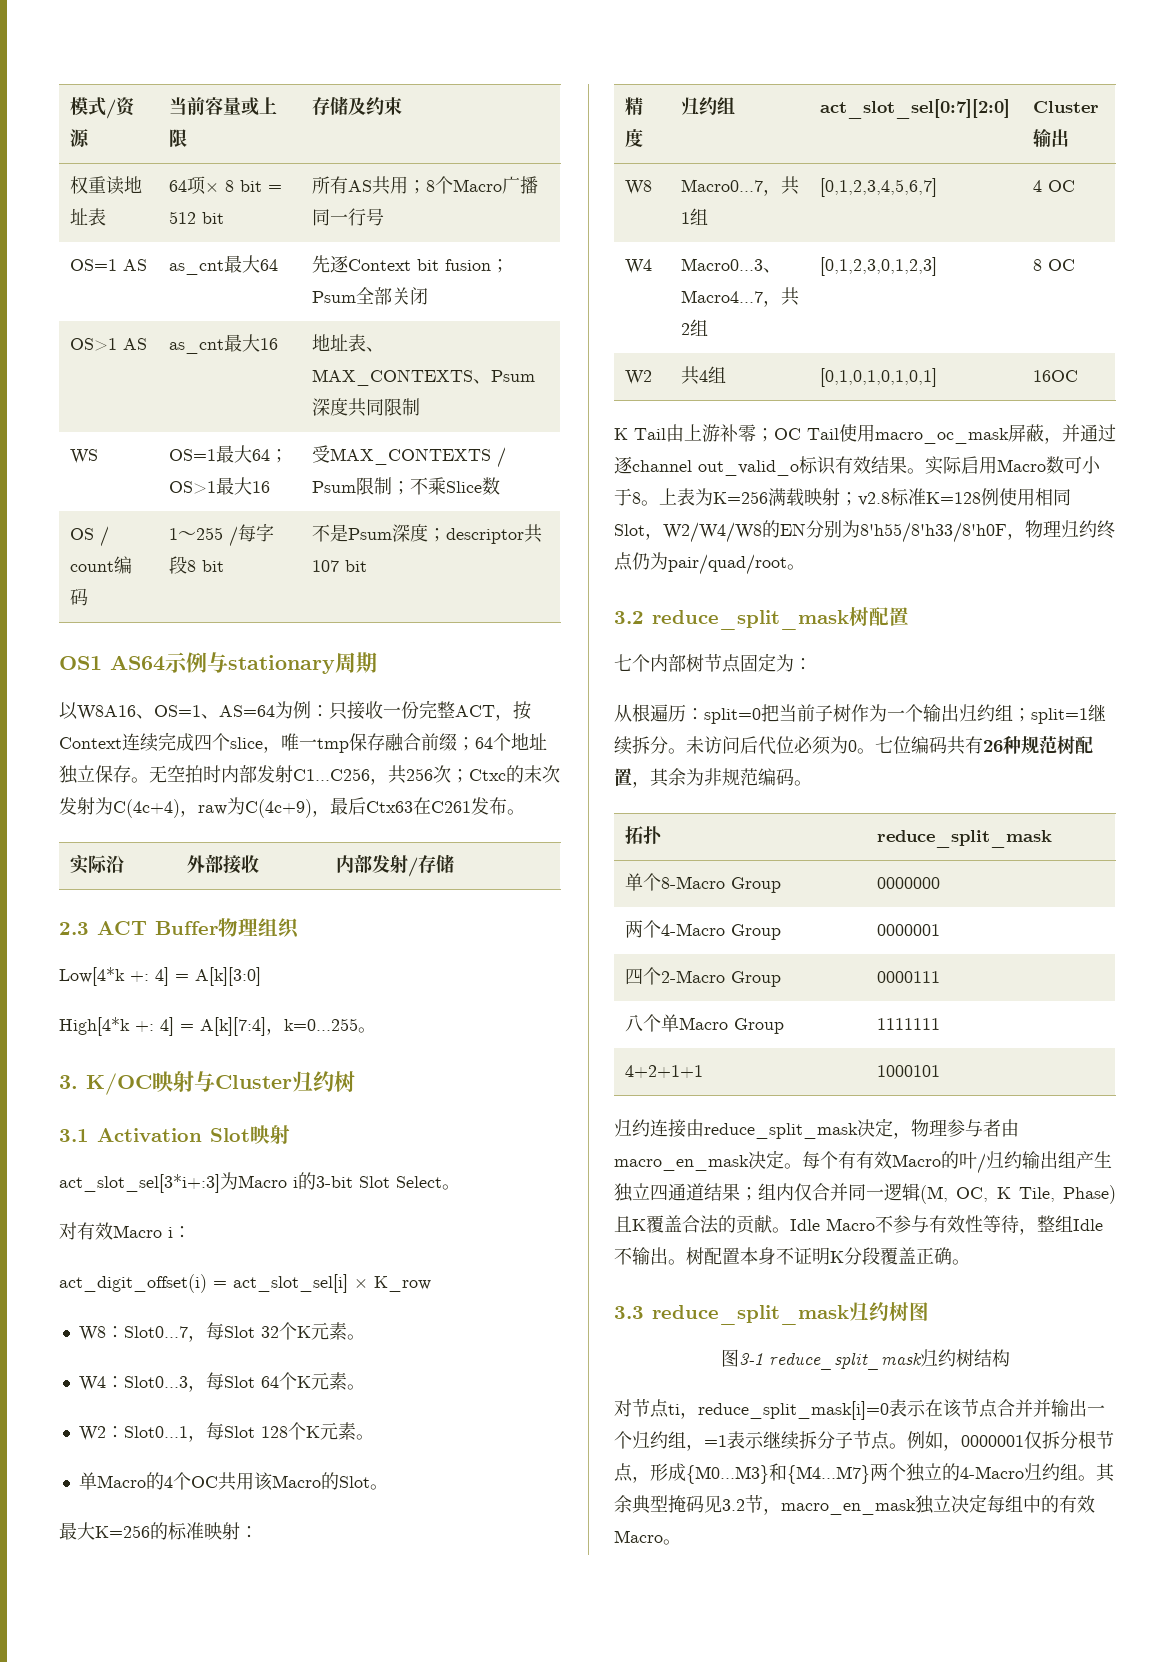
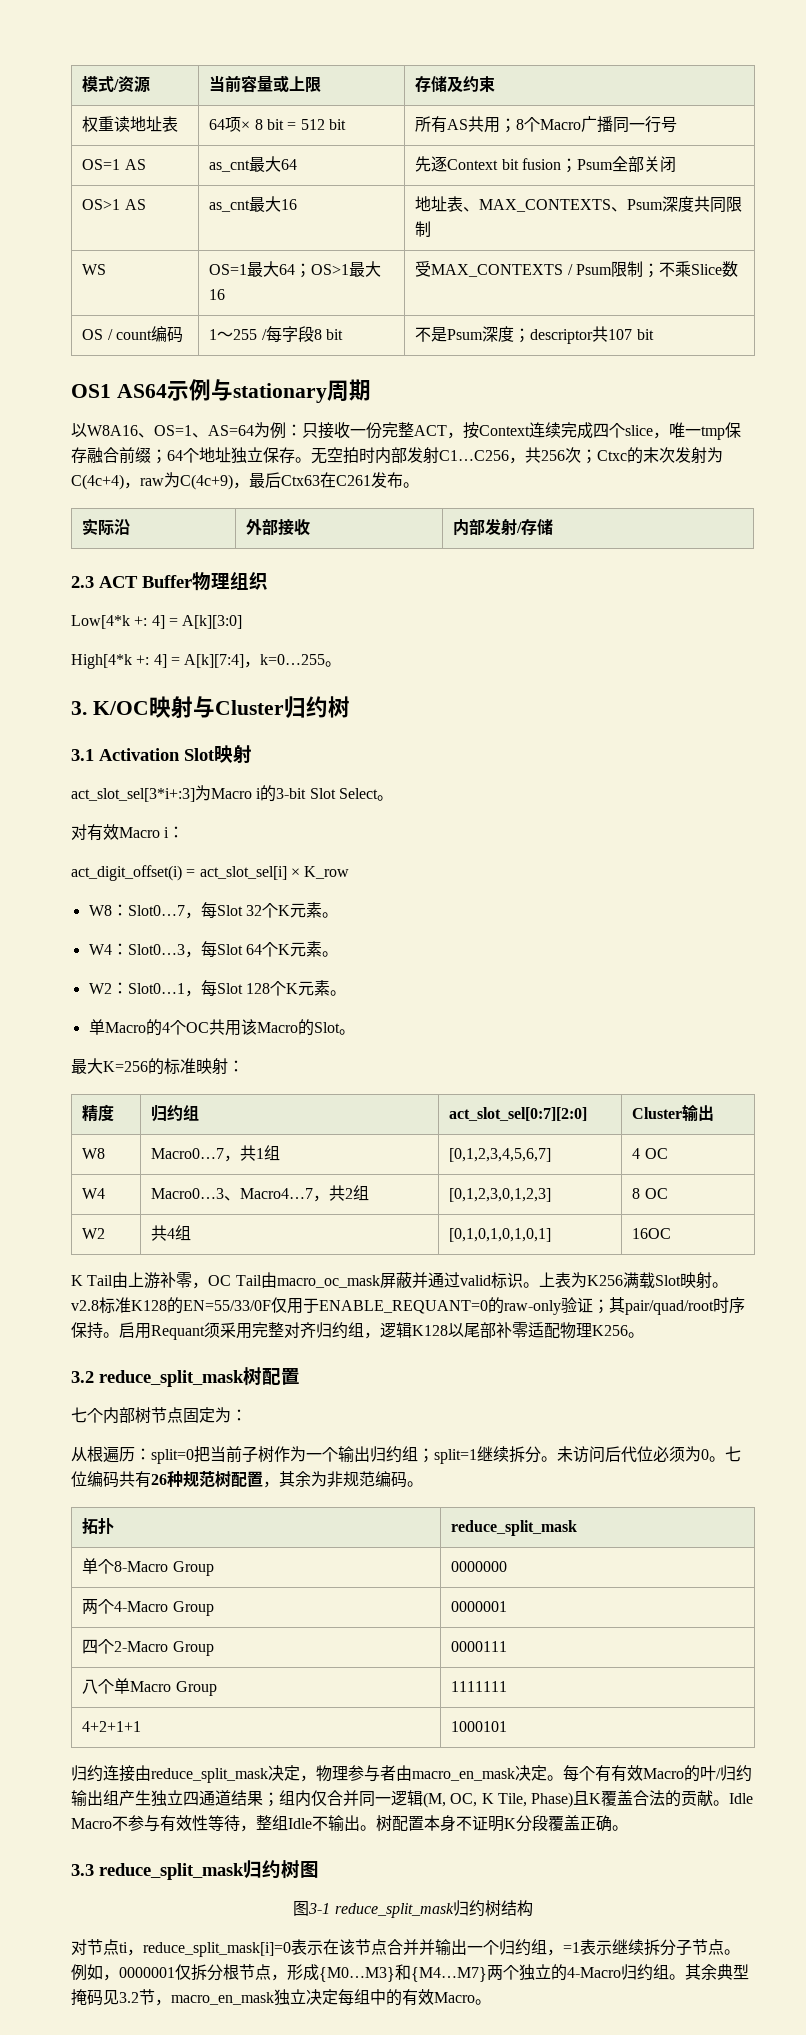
- K Tail由上游补零；OC Tail使用macro_oc_mask屏蔽，并通过逐channel out_valid_o标识有效结果。实际启用Macro数可小于8。上表为K=256满载映射；v2.8标准K=128例使用相同Slot，W2/W4/W8的EN分别为8'h55/8'h33/8'h0F，物理归约终点仍为pair/quad/root。
+ K Tail由上游补零，OC Tail由macro_oc_mask屏蔽并通过valid标识。上表为K256满载Slot映射。v2.8标准K128的EN=55/33/0F仅用于ENABLE_REQUANT=0的raw-only验证；其pair/quad/root时序保持。启用Requant须采用完整对齐归约组，逻辑K128以尾部补零适配物理K256。

